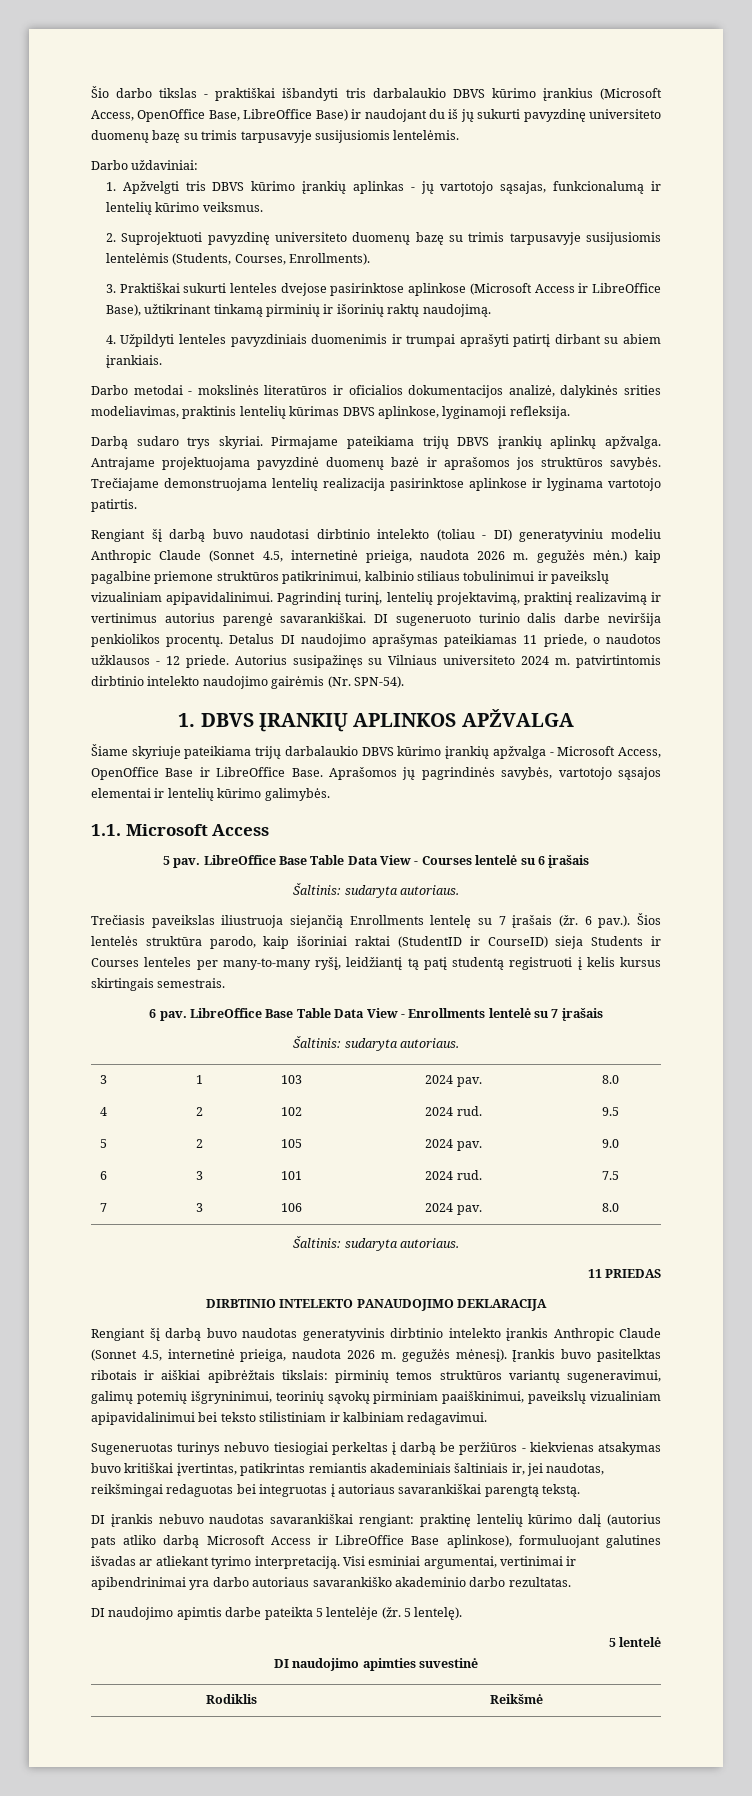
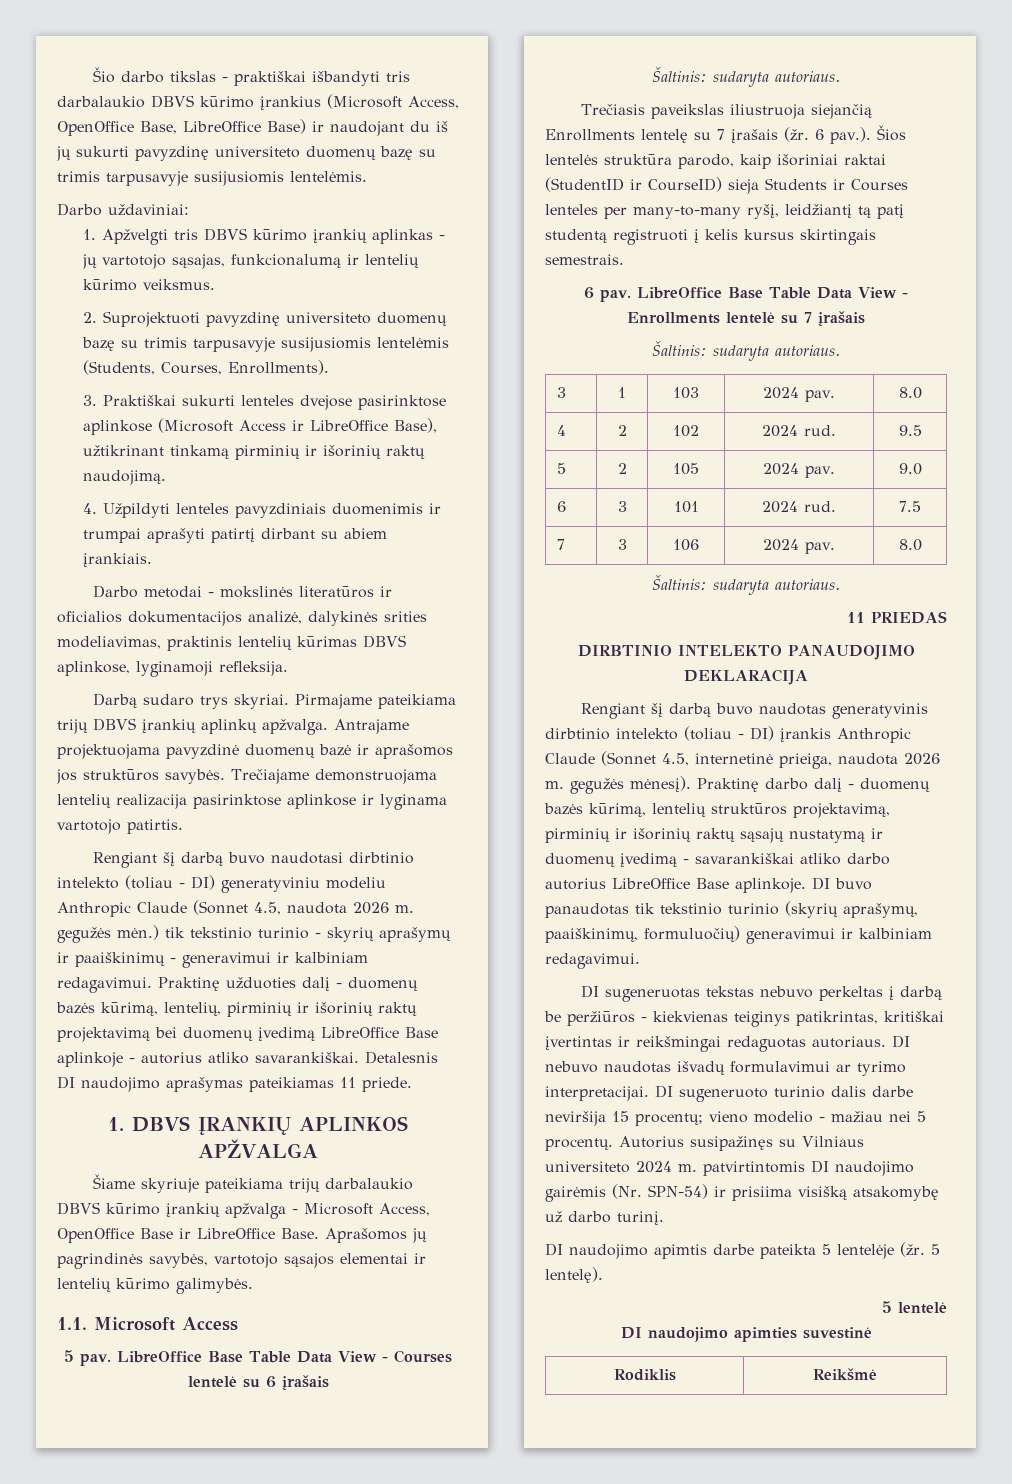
- Rengiant šį darbą buvo naudotasi dirbtinio intelekto (toliau - DI) generatyviniu modeliu Anthropic Claude (Sonnet 4.5, internetinė prieiga, naudota 2026 m. gegužės mėn.) kaip pagalbine priemone struktūros patikrinimui, kalbinio stiliaus tobulinimui ir paveikslų vizualiniam apipavidalinimui. Pagrindinį turinį, lentelių projektavimą, praktinį realizavimą ir vertinimus autorius parengė savarankiškai. DI sugeneruoto turinio dalis darbe neviršija penkiolikos procentų. Detalus DI naudojimo aprašymas pateikiamas 11 priede, o naudotos užklausos - 12 priede. Autorius susipažinęs su Vilniaus universiteto 2024 m. patvirtintomis dirbtinio intelekto naudojimo gairėmis (Nr. SPN-54).
+ Rengiant šį darbą buvo naudotasi dirbtinio intelekto (toliau - DI) generatyviniu modeliu Anthropic Claude (Sonnet 4.5, naudota 2026 m. gegužės mėn.) tik tekstinio turinio - skyrių aprašymų ir paaiškinimų - generavimui ir kalbiniam redagavimui. Praktinę užduoties dalį - duomenų bazės kūrimą, lentelių, pirminių ir išorinių raktų projektavimą bei duomenų įvedimą LibreOffice Base aplinkoje - autorius atliko savarankiškai. Detalesnis DI naudojimo aprašymas pateikiamas 11 priede.
- Rengiant šį darbą buvo naudotas generatyvinis dirbtinio intelekto įrankis Anthropic Claude (Sonnet 4.5, internetinė prieiga, naudota 2026 m. gegužės mėnesį).
+ Rengiant šį darbą buvo naudotas generatyvinis dirbtinio intelekto (toliau - DI) įrankis Anthropic Claude (Sonnet 4.5, internetinė prieiga, naudota 2026 m. gegužės mėnesį).
- Įrankis buvo pasitelktas ribotais ir aiškiai apibrėžtais tikslais: pirminių temos struktūros variantų sugeneravimui, galimų potemių išgryninimui, teorinių sąvokų pirminiam paaiškinimui, paveikslų vizualiniam apipavidalinimui bei teksto stilistiniam ir kalbiniam redagavimui.
+ Praktinę darbo dalį - duomenų bazės kūrimą, lentelių struktūros projektavimą, pirminių ir išorinių raktų sąsajų nustatymą ir duomenų įvedimą - savarankiškai atliko darbo autorius LibreOffice Base aplinkoje. DI buvo panaudotas tik tekstinio turinio (skyrių aprašymų, paaiškinimų, formuluočių) generavimui ir kalbiniam redagavimui.
- Sugeneruotas turinys nebuvo tiesiogiai perkeltas į darbą be peržiūros - kiekvienas atsakymas buvo kritiškai įvertintas, patikrintas remiantis akademiniais šaltiniais ir, jei naudotas, reikšmingai redaguotas bei integruotas į autoriaus savarankiškai parengtą tekstą.
- DI įrankis nebuvo naudotas savarankiškai rengiant: praktinę lentelių kūrimo dalį (autorius pats atliko darbą Microsoft Access ir LibreOffice Base aplinkose), formuluojant galutines išvadas ar atliekant tyrimo interpretaciją. Visi esminiai argumentai, vertinimai ir apibendrinimai yra darbo autoriaus savarankiško akademinio darbo rezultatas.
+ DI sugeneruotas tekstas nebuvo perkeltas į darbą be peržiūros - kiekvienas teiginys patikrintas, kritiškai įvertintas ir reikšmingai redaguotas autoriaus. DI nebuvo naudotas išvadų formulavimui ar tyrimo interpretacijai. DI sugeneruoto turinio dalis darbe neviršija 15 procentų; vieno modelio - mažiau nei 5 procentų. Autorius susipažinęs su Vilniaus universiteto 2024 m. patvirtintomis DI naudojimo gairėmis (Nr. SPN-54) ir prisiima visišką atsakomybę už darbo turinį.

